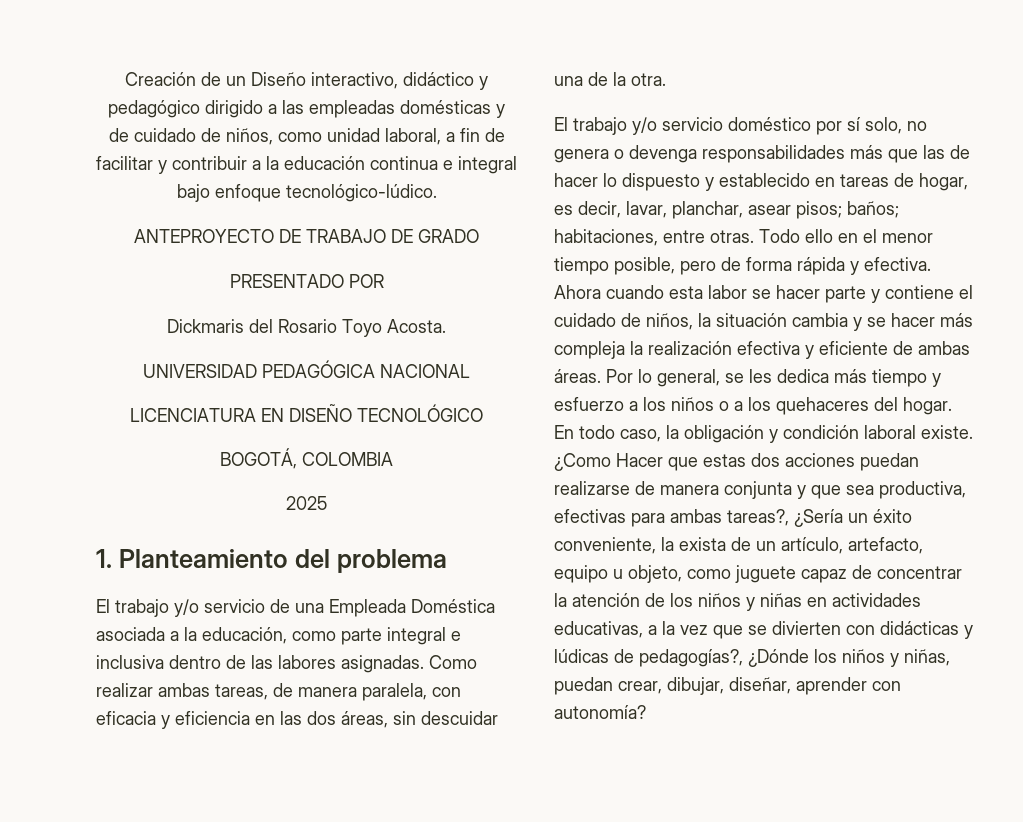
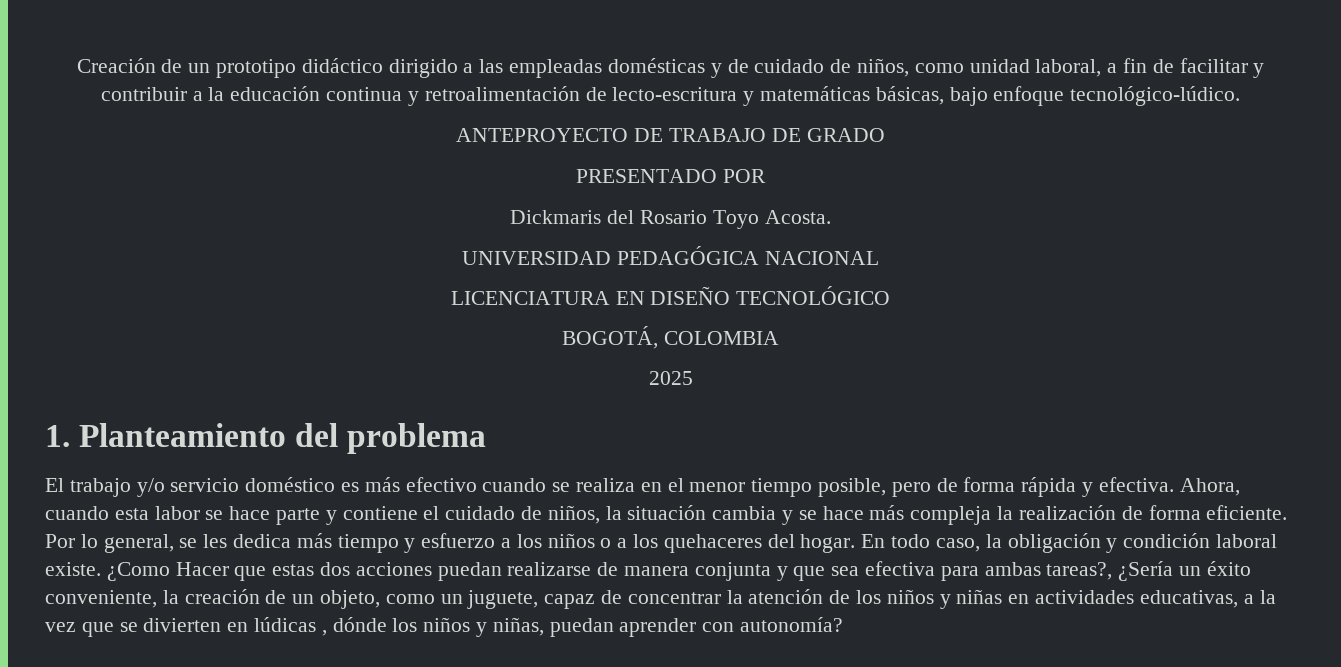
- Creación de un Diseño interactivo, didáctico y pedagógico dirigido a las empleadas domésticas y de cuidado de niños, como unidad laboral, a fin de facilitar y contribuir a la educación continua e integral bajo enfoque tecnológico-lúdico.
+ Creación de un prototipo didáctico dirigido a las empleadas domésticas y de cuidado de niños, como unidad laboral, a fin de facilitar y contribuir a la educación continua y retroalimentación de lecto-escritura y matemáticas básicas, bajo enfoque tecnológico-lúdico.
- El trabajo y/o servicio de una Empleada Doméstica asociada a la educación, como parte integral e inclusiva dentro de las labores asignadas. Como realizar ambas tareas, de manera paralela, con eficacia y eficiencia en las dos áreas, sin descuidar una de la otra.
- El trabajo y/o servicio doméstico por sí solo, no genera o devenga responsabilidades más que las de hacer lo dispuesto y establecido en tareas de hogar, es decir, lavar, planchar, asear pisos; baños; habitaciones, entre otras. Todo ello en el menor tiempo posible, pero de forma rápida y efectiva.
+ El trabajo y/o servicio doméstico es más efectivo cuando se realiza en el menor tiempo posible, pero de forma rápida y efectiva.
- Ahora cuando esta labor se hacer parte y contiene el cuidado de niños, la situación cambia y se hacer más compleja la realización efectiva y eficiente de ambas áreas.
+ Ahora, cuando esta labor se hace parte y contiene el cuidado de niños, la situación cambia y se hace más compleja la realización de forma eficiente.
- ¿Como Hacer que estas dos acciones puedan realizarse de manera conjunta y que sea productiva, efectivas para ambas tareas?, ¿Sería un éxito conveniente, la exista de un artículo, artefacto, equipo u objeto, como juguete capaz de concentrar la atención de los niños y niñas en actividades educativas, a la vez que se divierten con didácticas y lúdicas de pedagogías?, ¿Dónde los niños y niñas, puedan crear, dibujar, diseñar, aprender con autonomía?
+ ¿Como Hacer que estas dos acciones puedan realizarse de manera conjunta y que sea efectiva para ambas tareas?, ¿Sería un éxito conveniente, la creación de un objeto, como un juguete, capaz de concentrar la atención de los niños y niñas en actividades educativas, a la vez que se divierten en lúdicas , dónde los niños y niñas, puedan aprender con autonomía?

